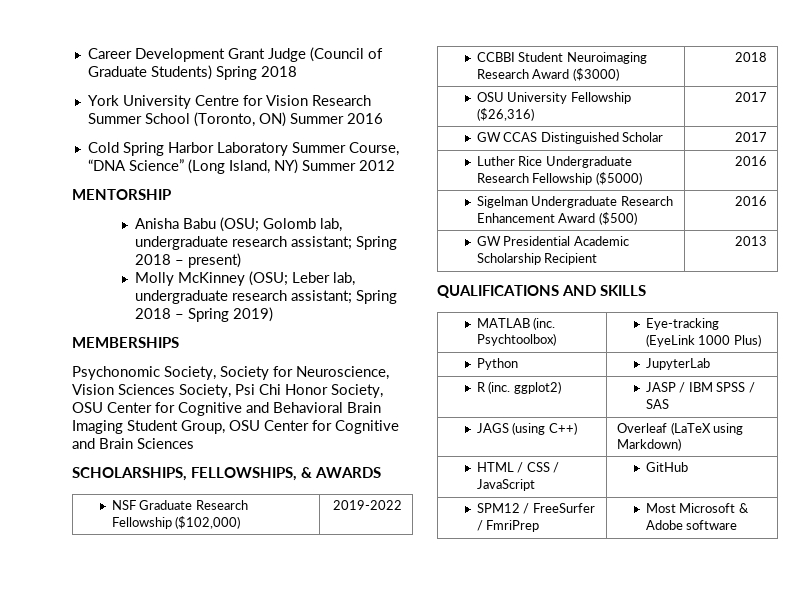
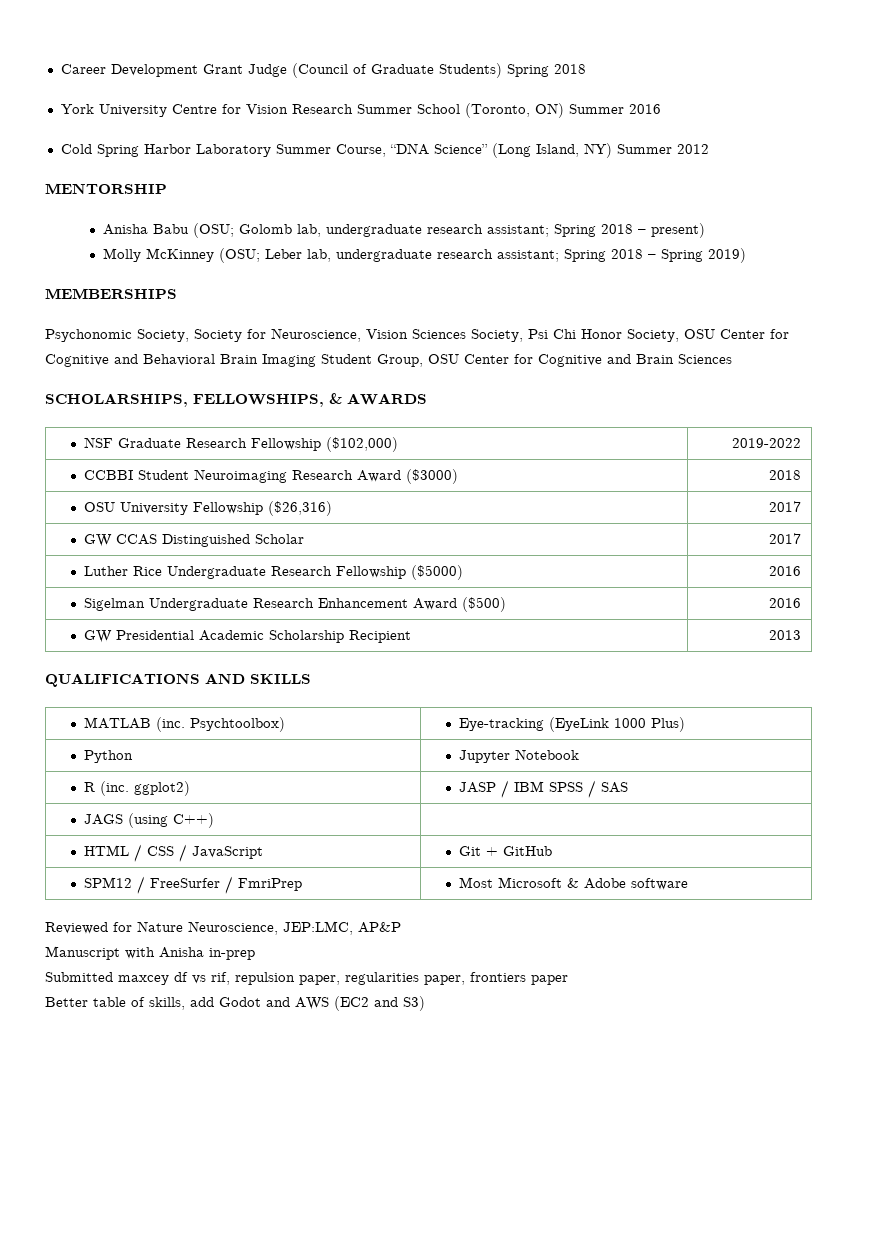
- Python | JupyterLab
+ Python | Jupyter Notebook
- JAGS (using C++) | Overleaf (LaTeX using Markdown)
+ JAGS (using C++) |
- HTML / CSS / JavaScript | GitHub
+ HTML / CSS / JavaScript | Git + GitHub
+ Reviewed for Nature Neuroscience, JEP:LMC, AP&P
+ Manuscript with Anisha in-prep
+ Submitted maxcey df vs rif, repulsion paper, regularities paper, frontiers paper
+ Better table of skills, add Godot and AWS (EC2 and S3)

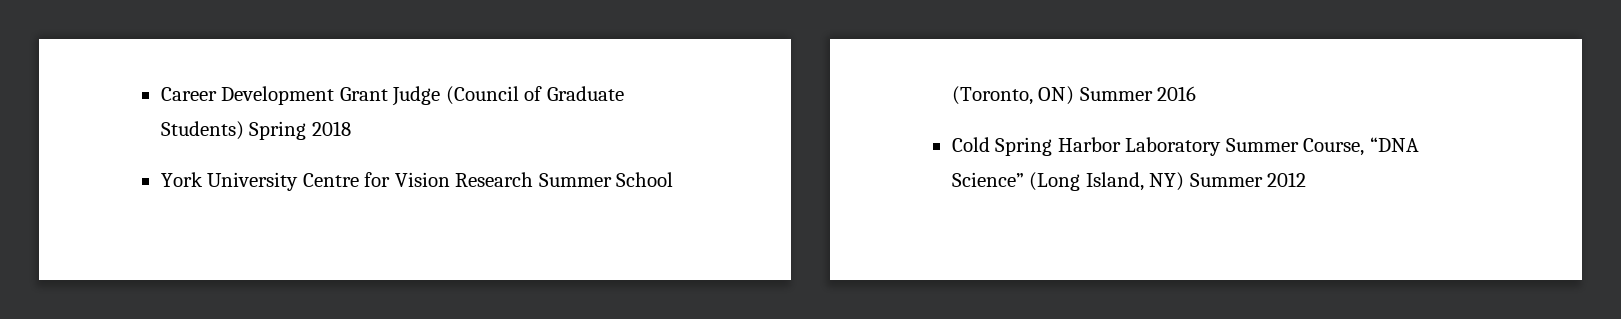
- MENTORSHIP
- Anisha Babu (OSU; Golomb lab, undergraduate research assistant; Spring 2018 – present)
- Molly McKinney (OSU; Leber lab, undergraduate research assistant; Spring 2018 – Spring 2019)
- MEMBERSHIPS
- Psychonomic Society, Society for Neuroscience, Vision Sciences Society, Psi Chi Honor Society, OSU Center for Cognitive and Behavioral Brain Imaging Student Group, OSU Center for Cognitive and Brain Sciences
- SCHOLARSHIPS, FELLOWSHIPS, & AWARDS
- NSF Graduate Research Fellowship ($102,000) | 2019-2022
- CCBBI Student Neuroimaging Research Award ($3000) | 2018
- OSU University Fellowship ($26,316) | 2017
- GW CCAS Distinguished Scholar | 2017
- Luther Rice Undergraduate Research Fellowship ($5000) | 2016
- Sigelman Undergraduate Research Enhancement Award ($500) | 2016
- GW Presidential Academic Scholarship Recipient | 2013
- QUALIFICATIONS AND SKILLS
- MATLAB (inc. Psychtoolbox) | Eye-tracking (EyeLink 1000 Plus)
- Python | Jupyter Notebook
- R (inc. ggplot2) | JASP / IBM SPSS / SAS
- JAGS (using C++) |
- HTML / CSS / JavaScript | Git + GitHub
- SPM12 / FreeSurfer / FmriPrep | Most Microsoft & Adobe software
- Reviewed for Nature Neuroscience, JEP:LMC, AP&P
- Manuscript with Anisha in-prep
- Submitted maxcey df vs rif, repulsion paper, regularities paper, frontiers paper
- Better table of skills, add Godot and AWS (EC2 and S3)

